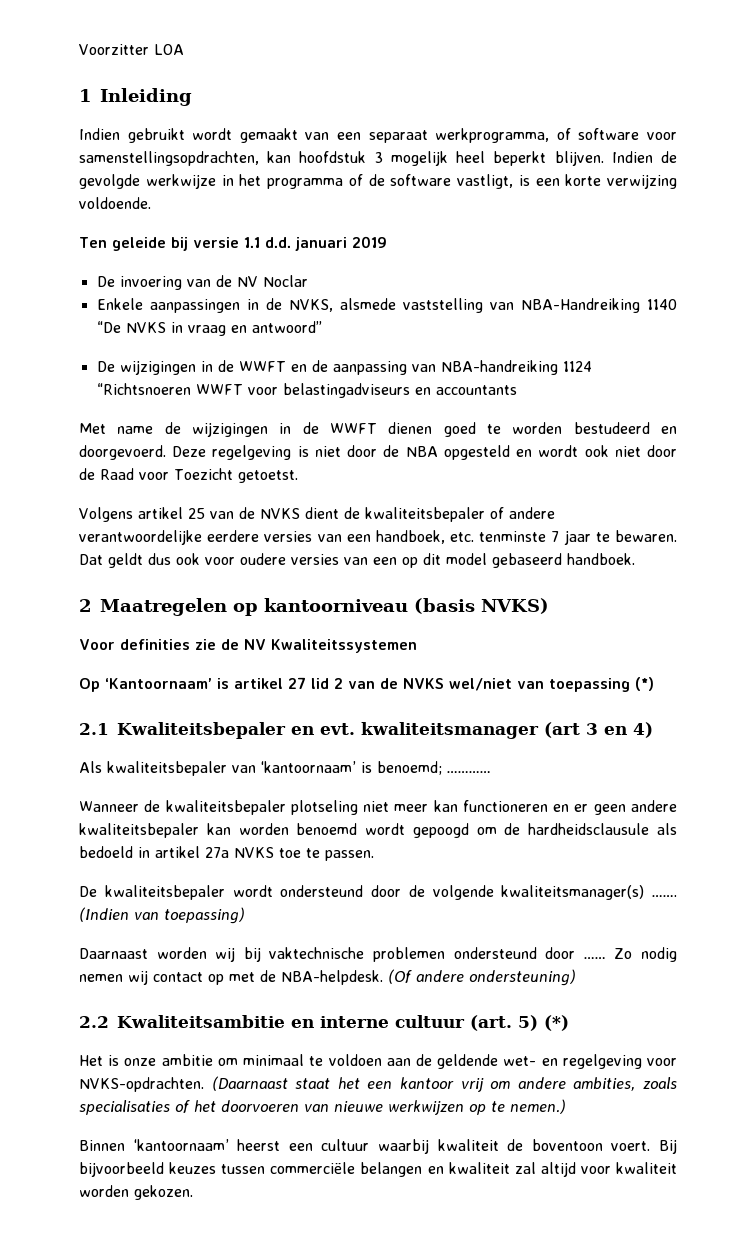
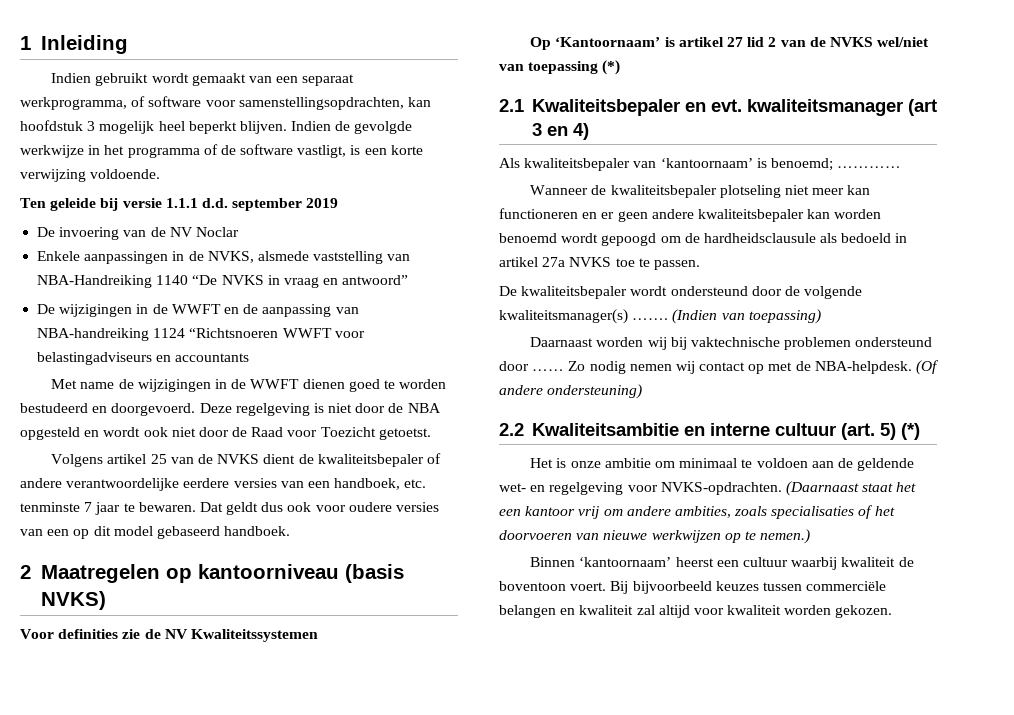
- Voorzitter LOA
- Ten geleide bij versie 1.1 d.d. januari 2019
+ Ten geleide bij versie 1.1.1 d.d. september 2019

